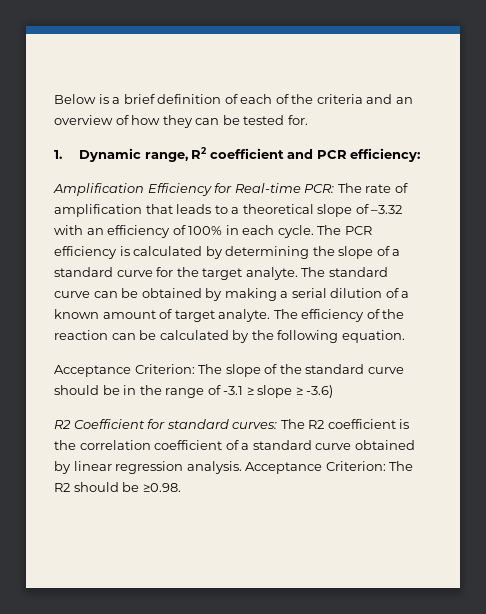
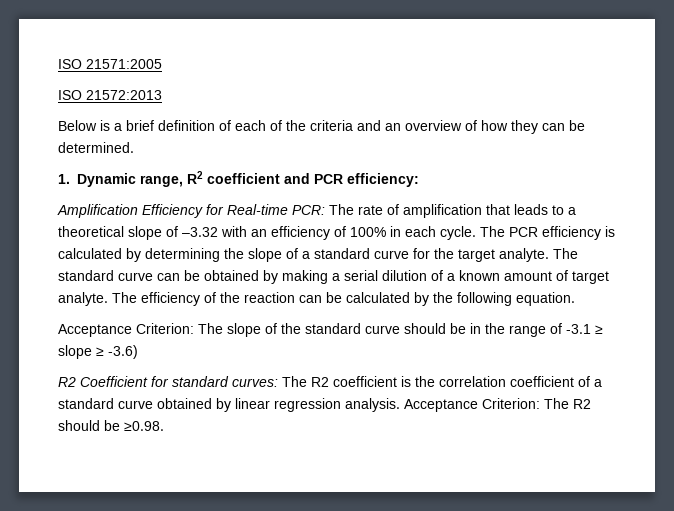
+ ISO 21571:2005
+ ISO 21572:2013
- Below is a brief definition of each of the criteria and an overview of how they can be tested for.
+ Below is a brief definition of each of the criteria and an overview of how they can be determined.

